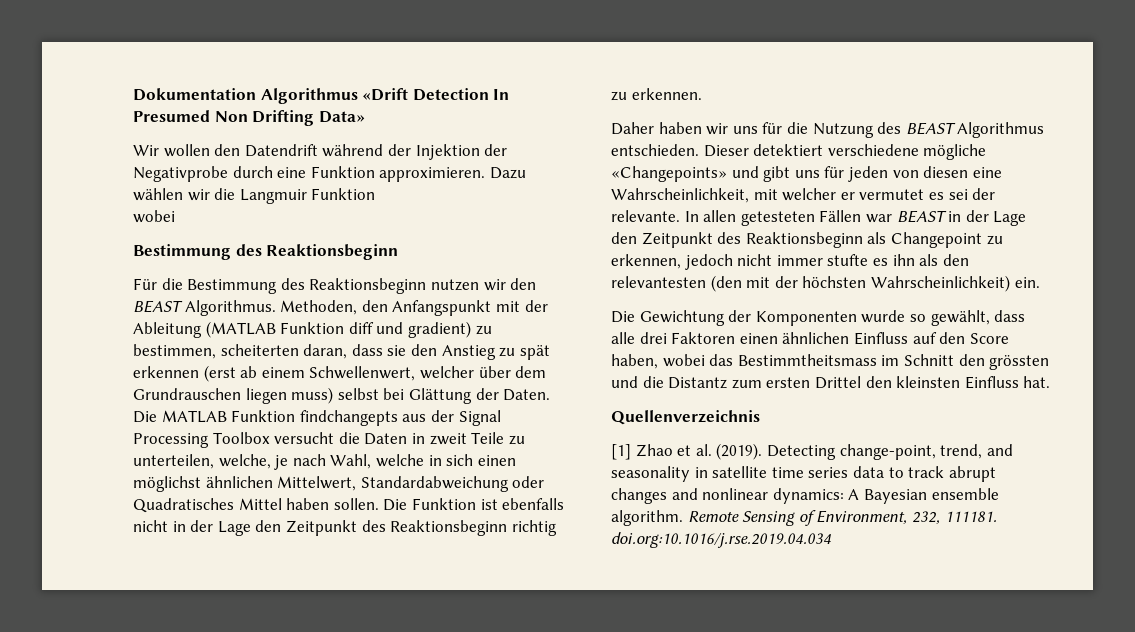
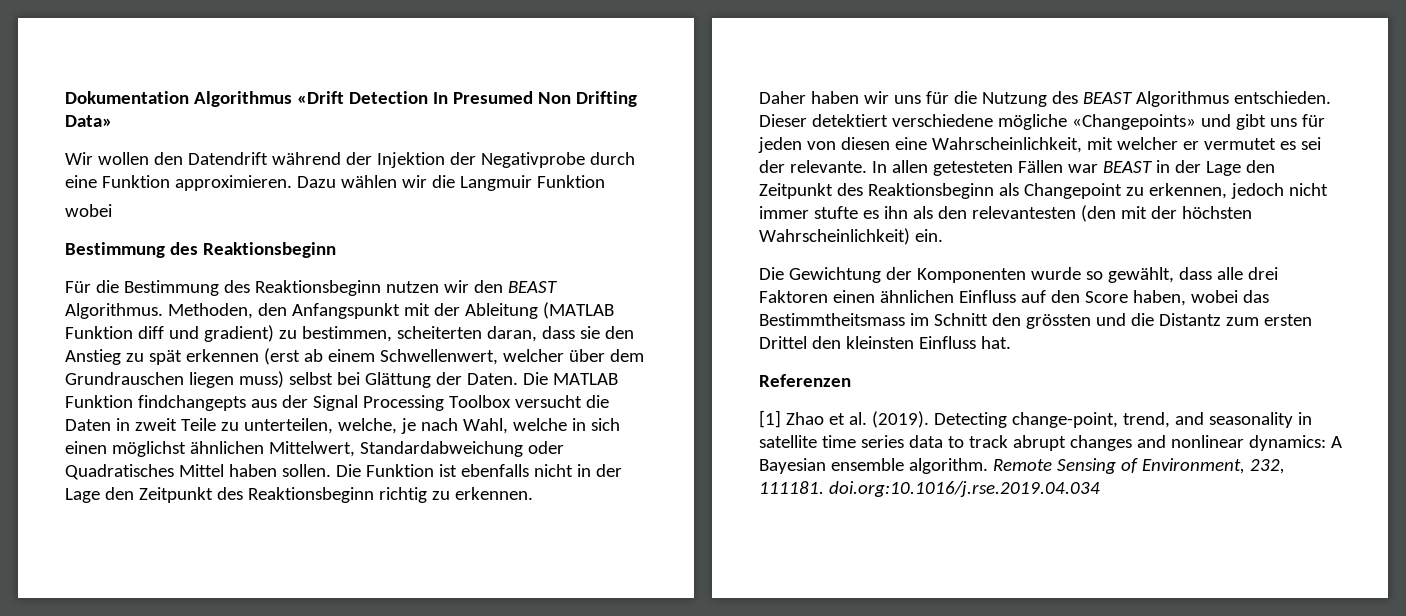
- Quellenverzeichnis
+ Referenzen

